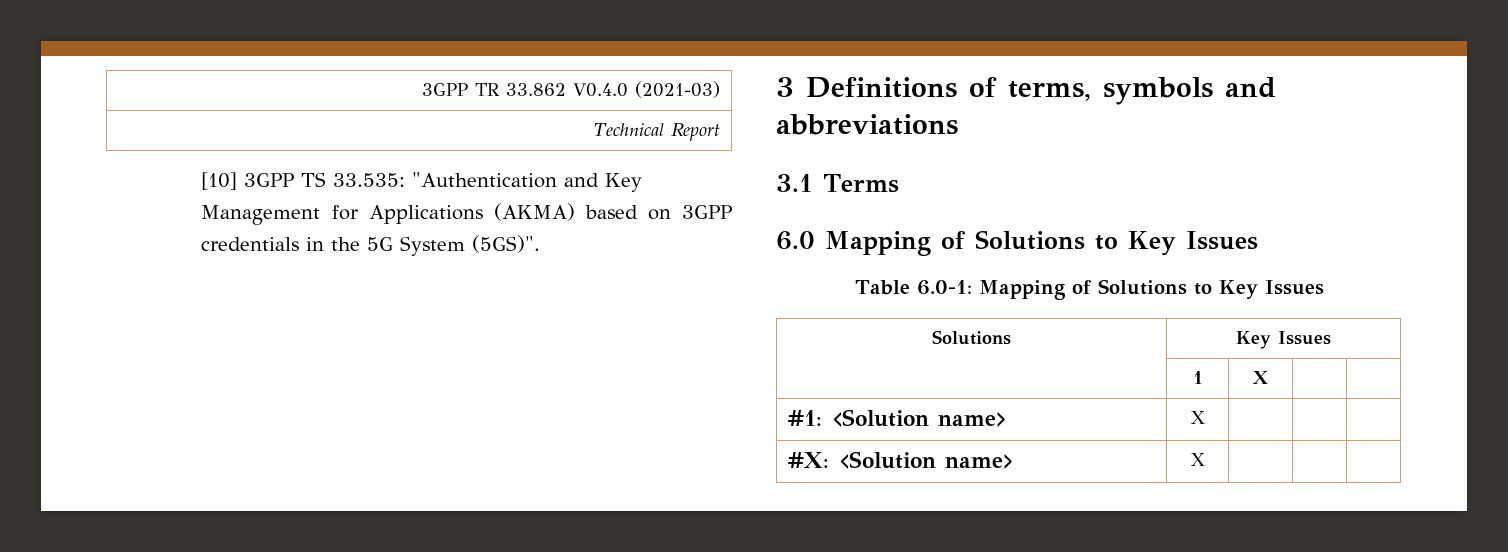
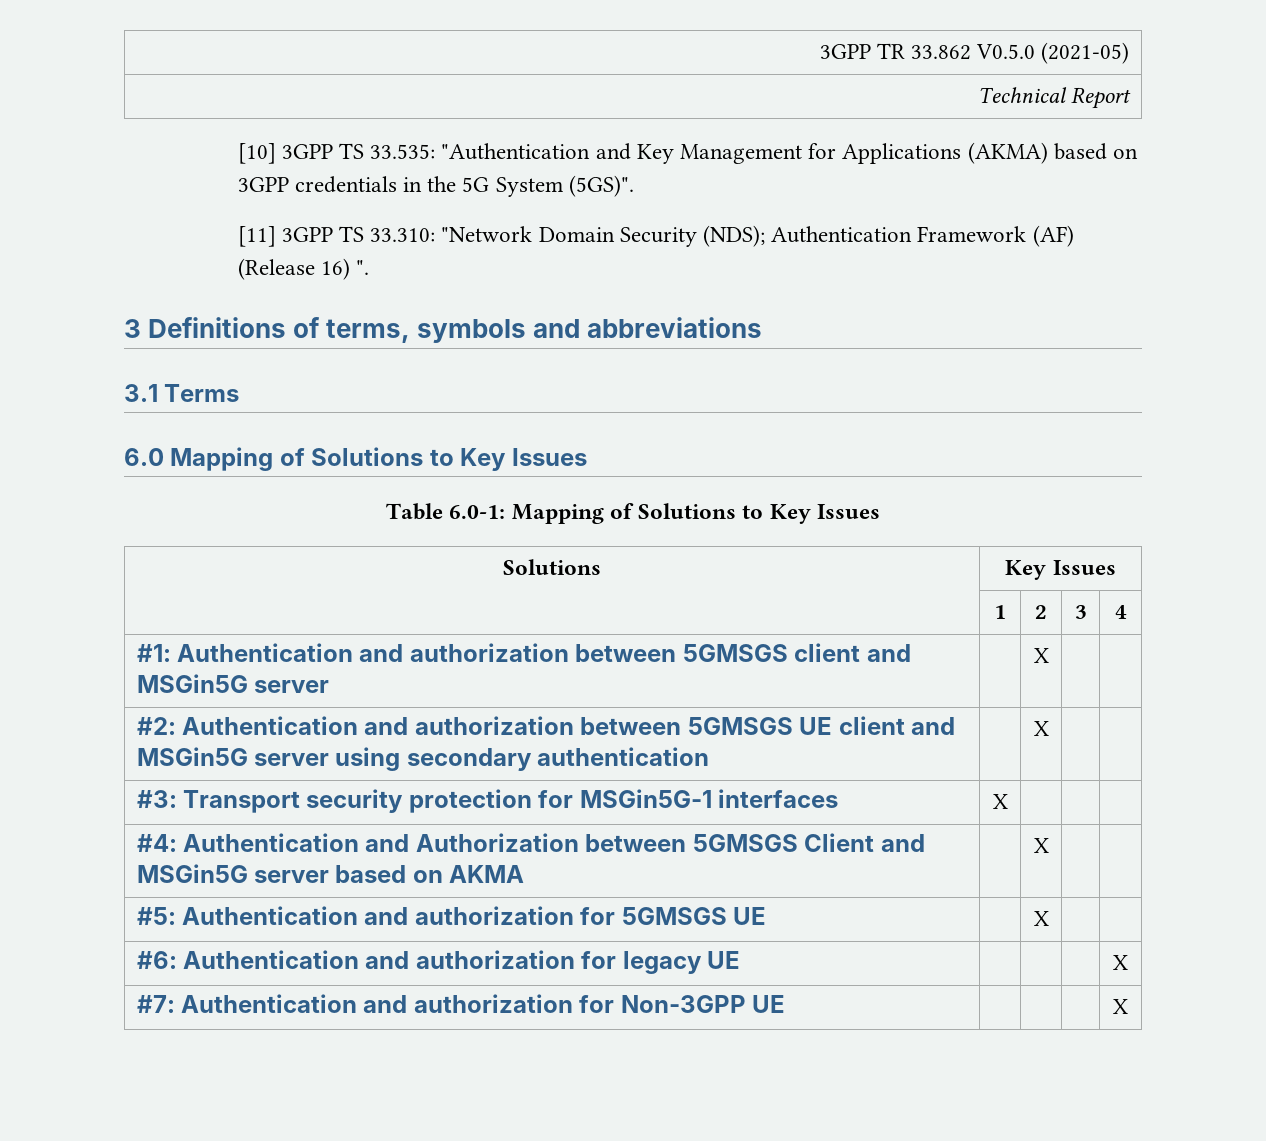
- 3GPP TR 33.862 V0.4.0 (2021-03)
+ 3GPP TR 33.862 V0.5.0 (2021-05)
+ [11] 3GPP TS 33.310: "Network Domain Security (NDS); Authentication Framework (AF) (Release 16) ".
- | 1 | X | |
- #1: <Solution name> | X | | |
- #X: <Solution name> | X | | |
+ | 1 | 2 | 3 | 4
+ #1: Authentication and authorization between 5GMSGS client and MSGin5G server | | X | |
+ #2: Authentication and authorization between 5GMSGS UE client and MSGin5G server using secondary authentication | | X | |
+ #3: Transport security protection for MSGin5G-1 interfaces | X | | |
+ #4: Authentication and Authorization between 5GMSGS Client and MSGin5G server based on AKMA | | X | |
+ #5: Authentication and authorization for 5GMSGS UE | | X | |
+ #6: Authentication and authorization for legacy UE | | | | X
+ #7: Authentication and authorization for Non-3GPP UE | | | | X

